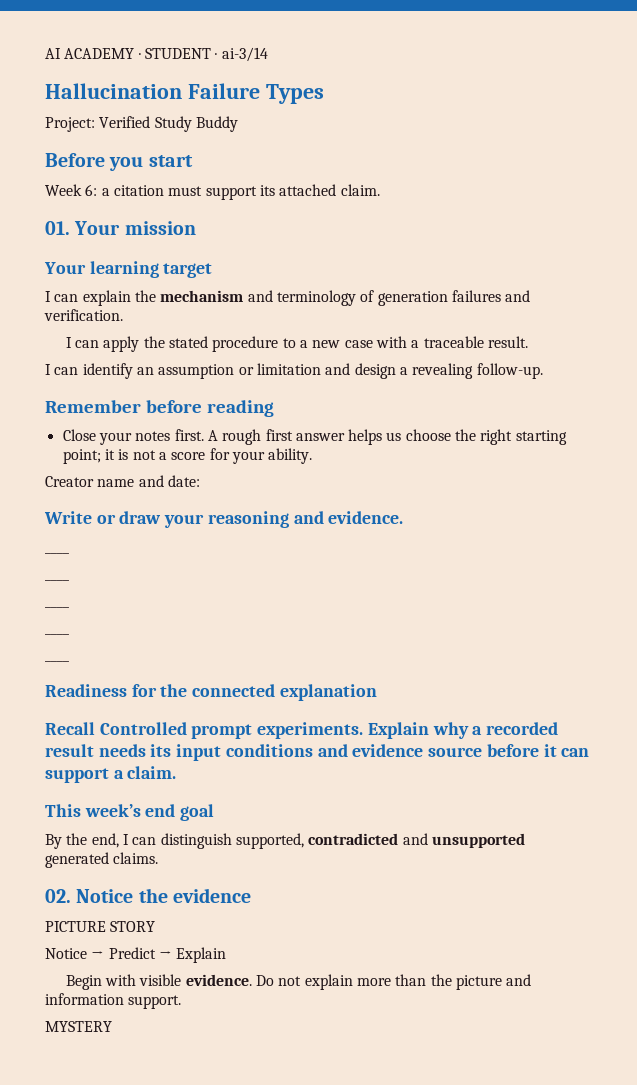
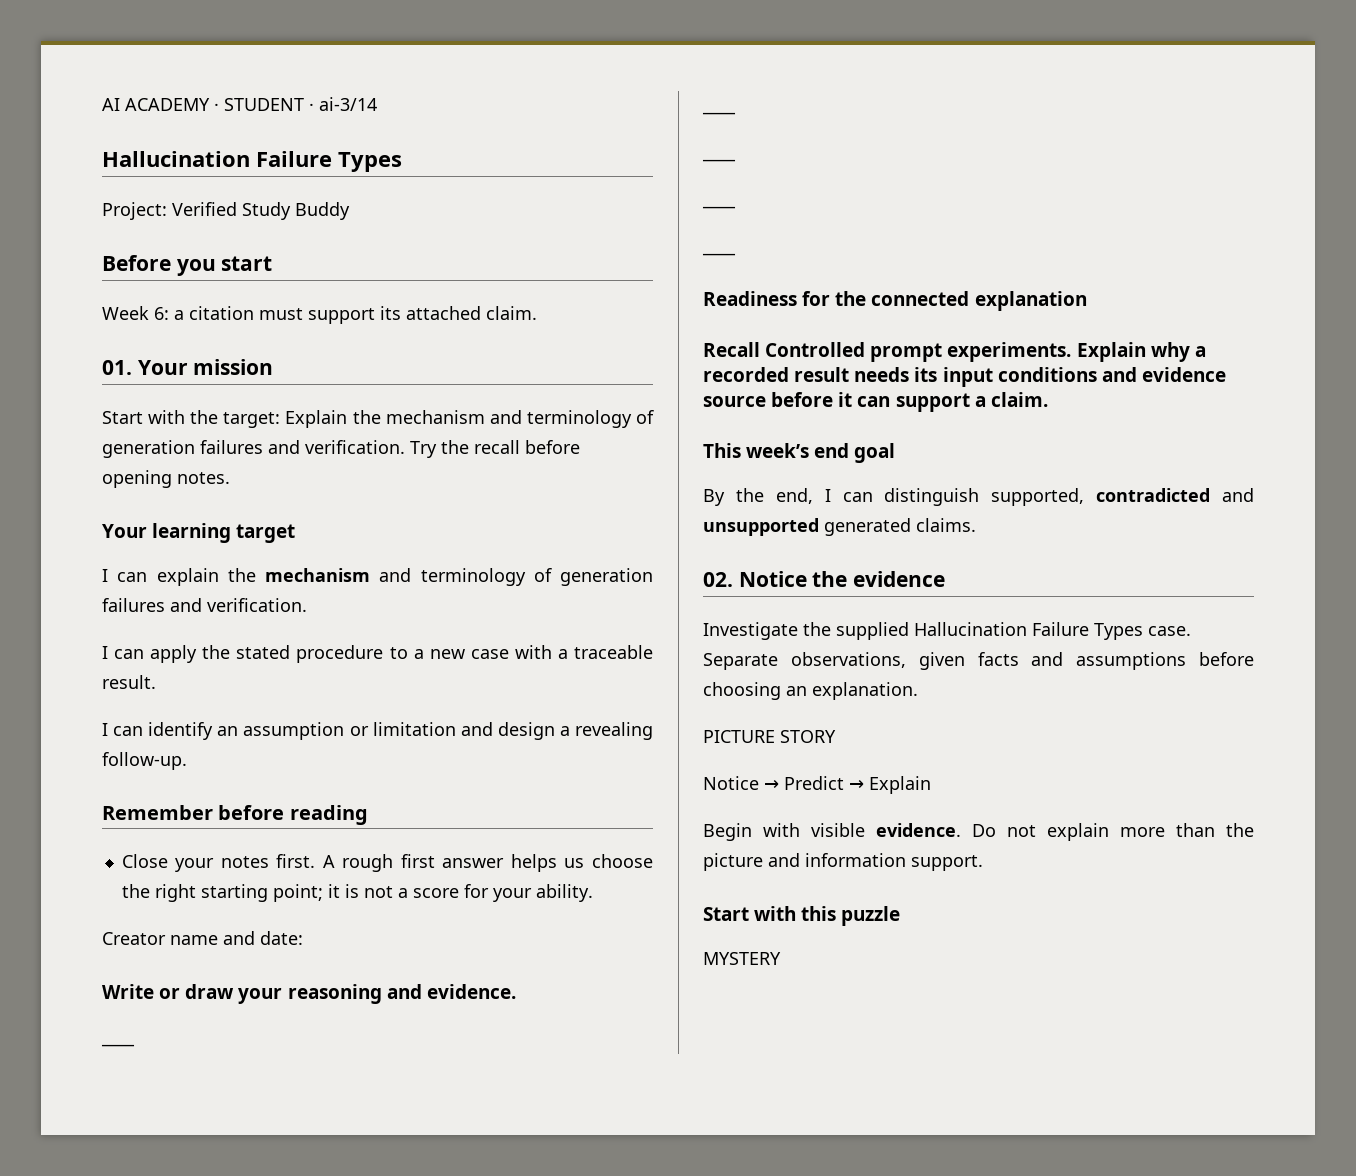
+ Start with the target: Explain the mechanism and terminology of generation failures and verification. Try the recall before opening notes.
+ Investigate the supplied Hallucination Failure Types case. Separate observations, given facts and assumptions before choosing an explanation.
+ Start with this puzzle

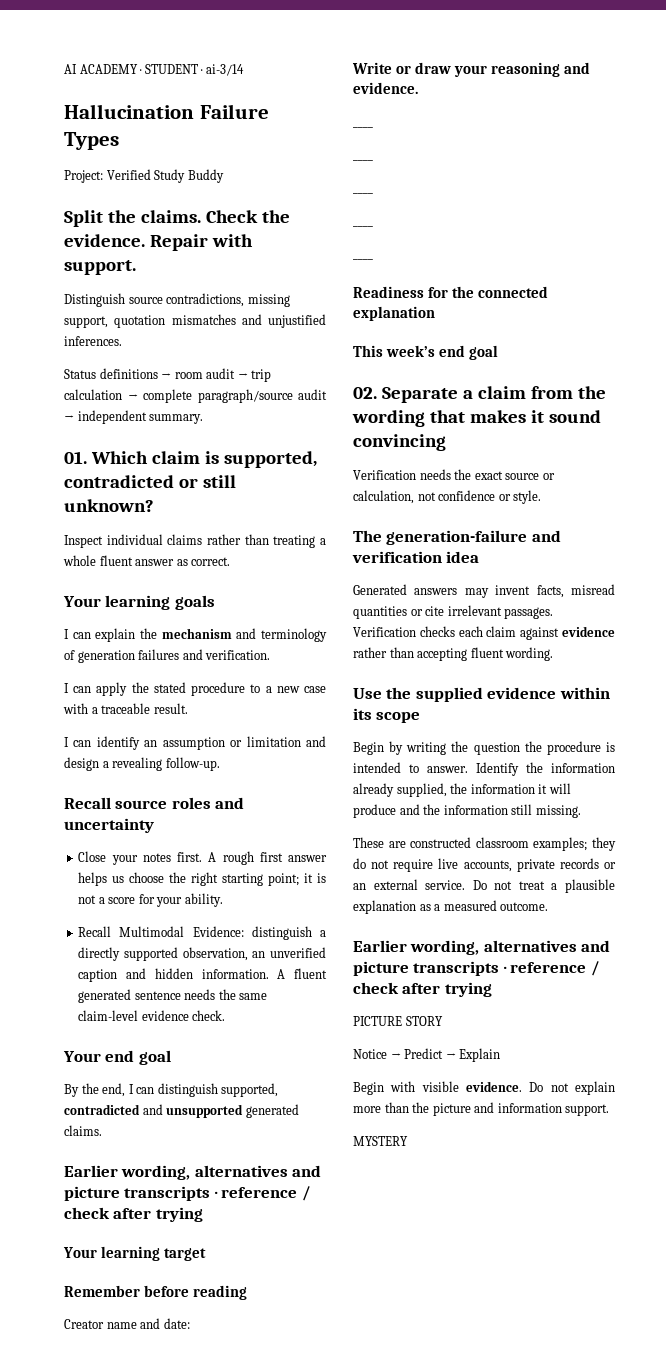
- Before you start
- Week 6: a citation must support its attached claim.
- 01. Your mission
- Start with the target: Explain the mechanism and terminology of generation failures and verification. Try the recall before opening notes.
- Your learning target
+ Split the claims. Check the evidence. Repair with support.
+ Distinguish source contradictions, missing support, quotation mismatches and unjustified inferences.
+ Status definitions → room audit → trip calculation → complete paragraph/source audit → independent summary.
+ 01. Which claim is supported, contradicted or still unknown?
+ Inspect individual claims rather than treating a whole fluent answer as correct.
+ Your learning goals
- Remember before reading
+ Recall source roles and uncertainty
+ Recall Multimodal Evidence: distinguish a directly supported observation, an unverified caption and hidden information. A fluent generated sentence needs the same claim-level evidence check.
+ Your end goal
+ By the end, I can distinguish supported, contradicted and unsupported generated claims.
+ Earlier wording, alternatives and picture transcripts · reference / check after trying
+ Your learning target
+ Remember before reading
- Recall Controlled prompt experiments. Explain why a recorded result needs its input conditions and evidence source before it can support a claim.
  This week’s end goal
- By the end, I can distinguish supported, contradicted and unsupported generated claims.
- 02. Notice the evidence
- Investigate the supplied Hallucination Failure Types case. Separate observations, given facts and assumptions before choosing an explanation.
+ 02. Separate a claim from the wording that makes it sound convincing
+ Verification needs the exact source or calculation, not confidence or style.
+ The generation-failure and verification idea
+ Generated answers may invent facts, misread quantities or cite irrelevant passages. Verification checks each claim against evidence rather than accepting fluent wording.
+ Use the supplied evidence within its scope
+ Begin by writing the question the procedure is intended to answer. Identify the information already supplied, the information it will produce and the information still missing.
+ These are constructed classroom examples; they do not require live accounts, private records or an external service. Do not treat a plausible explanation as a measured outcome.
+ Earlier wording, alternatives and picture transcripts · reference / check after trying
- Start with this puzzle

